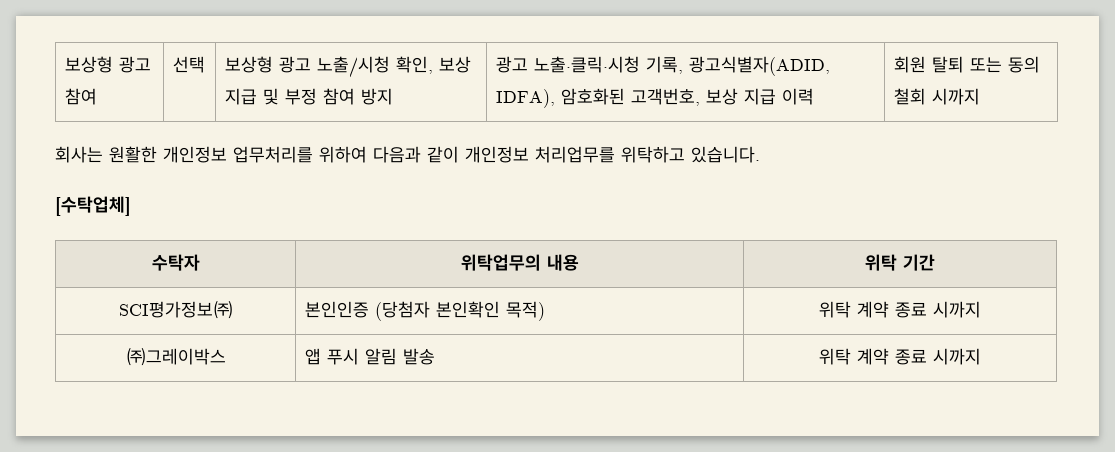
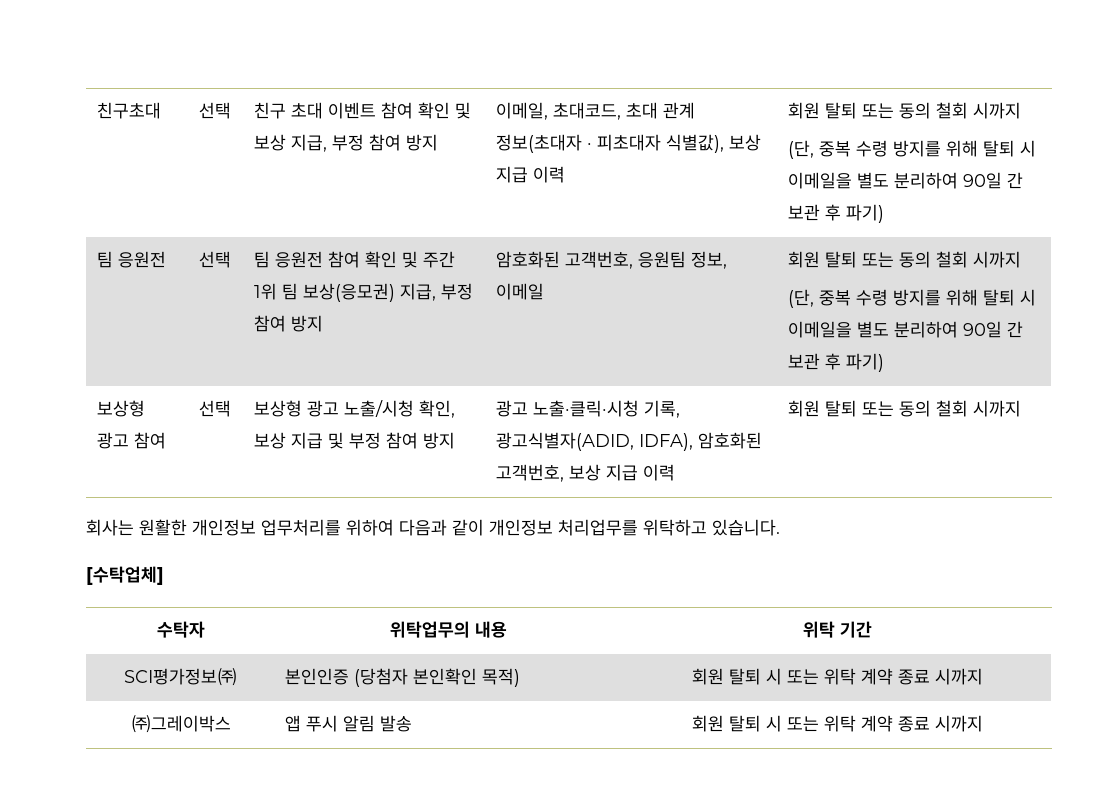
+ 친구초대 | 선택 | 친구 초대 이벤트 참여 확인 및 보상 지급, 부정 참여 방지 | 이메일, 초대코드, 초대 관계 정보(초대자 · 피초대자 식별값), 보상 지급 이력 | 회원 탈퇴 또는 동의 철회 시까지
+ (단, 중복 수령 방지를 위해 탈퇴 시 이메일을 별도 분리하여 90일 간 보관 후 파기)
+ 팀 응원전 | 선택 | 팀 응원전 참여 확인 및 주간 1위 팀 보상(응모권) 지급, 부정 참여 방지 | 암호화된 고객번호, 응원팀 정보, 이메일 | 회원 탈퇴 또는 동의 철회 시까지
+ (단, 중복 수령 방지를 위해 탈퇴 시 이메일을 별도 분리하여 90일 간 보관 후 파기)
- SCI평가정보㈜ | 본인인증 (당첨자 본인확인 목적) | 위탁 계약 종료 시까지
+ SCI평가정보㈜ | 본인인증 (당첨자 본인확인 목적) | 회원 탈퇴 시 또는 위탁 계약 종료 시까지
- ㈜그레이박스 | 앱 푸시 알림 발송 | 위탁 계약 종료 시까지
+ ㈜그레이박스 | 앱 푸시 알림 발송 | 회원 탈퇴 시 또는 위탁 계약 종료 시까지

